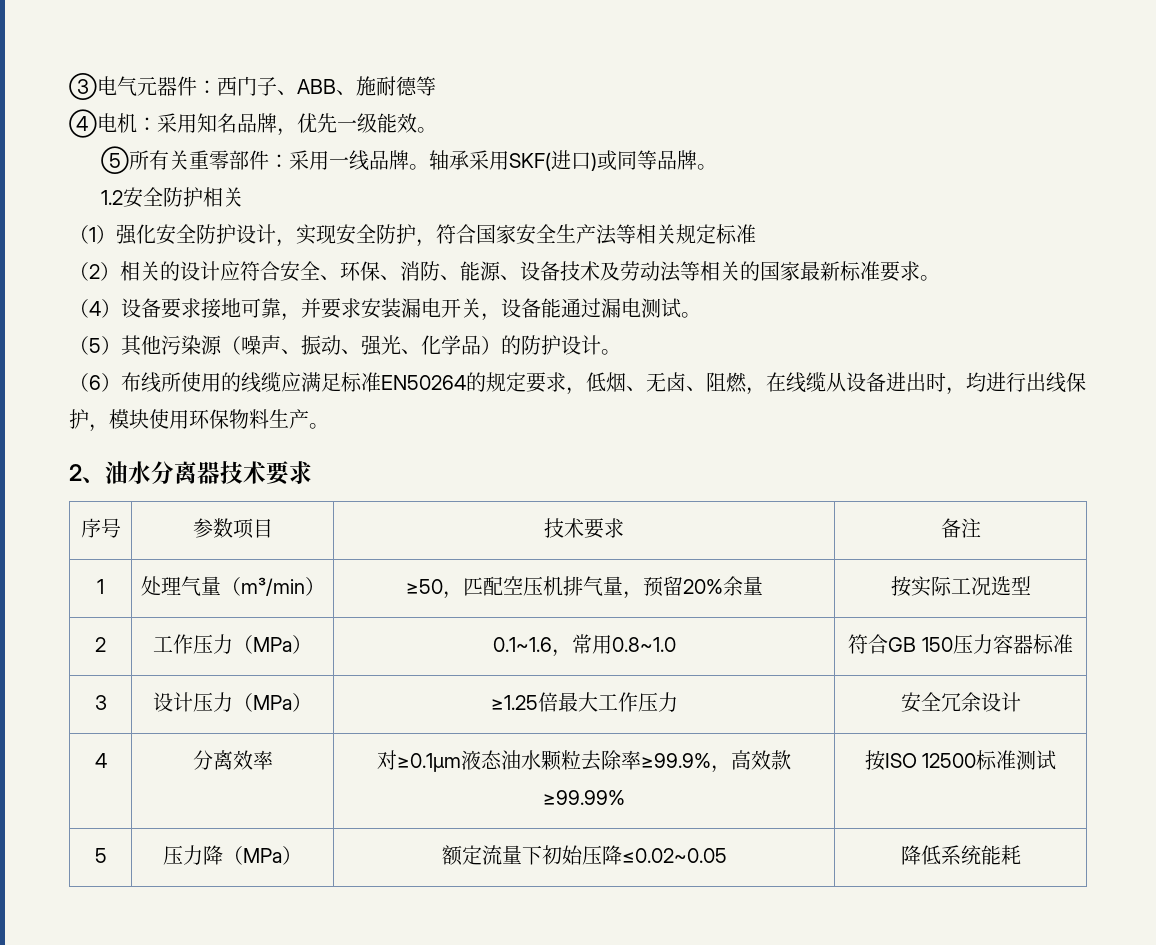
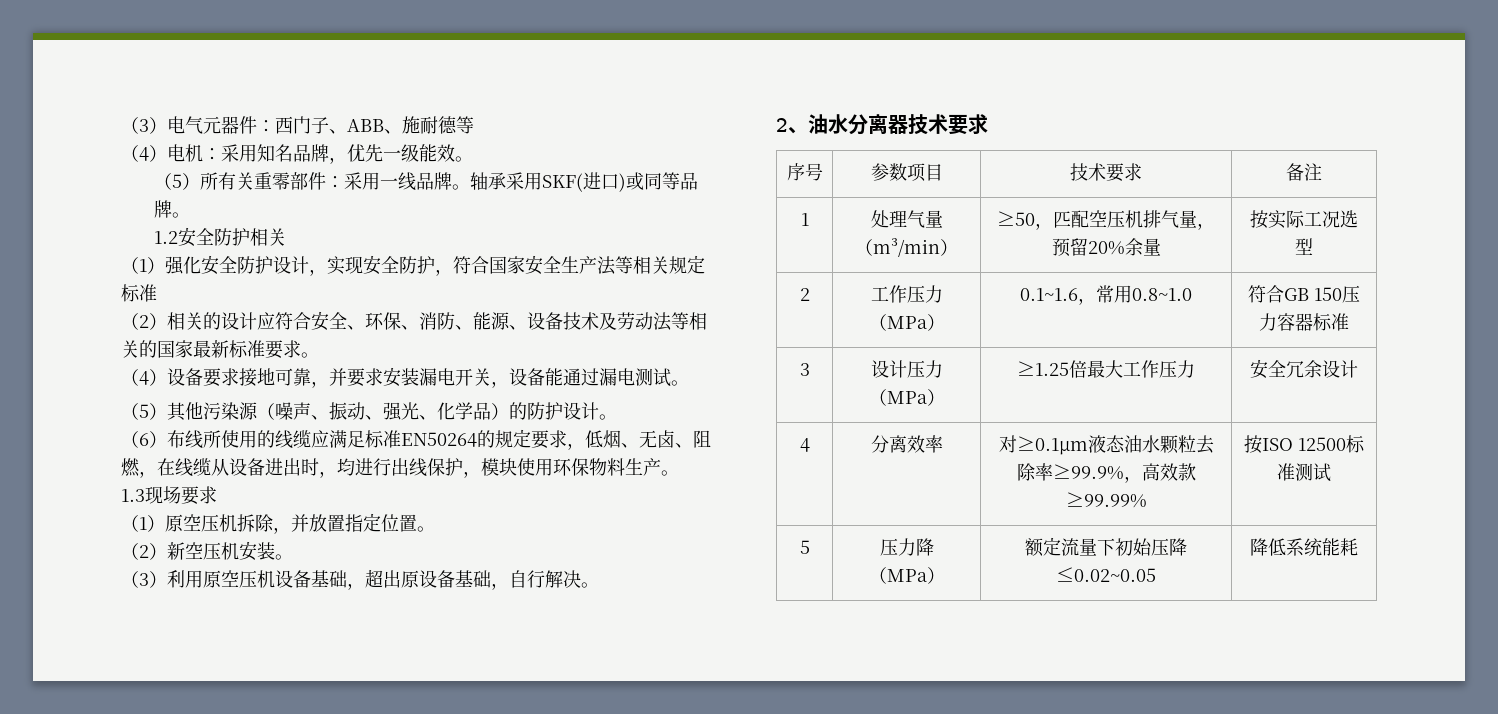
- ③电气元器件：西门子、ABB、施耐德等
+ （3）电气元器件：西门子、ABB、施耐德等
- ④电机：采用知名品牌，优先一级能效。
+ （4）电机：采用知名品牌，优先一级能效。
- ⑤所有关重零部件：采用一线品牌。
+ （5）所有关重零部件：采用一线品牌。
+ 1.3现场要求
+ （1）原空压机拆除，并放置指定位置。
+ （2）新空压机安装。
+ （3）利用原空压机设备基础，超出原设备基础，自行解决。

